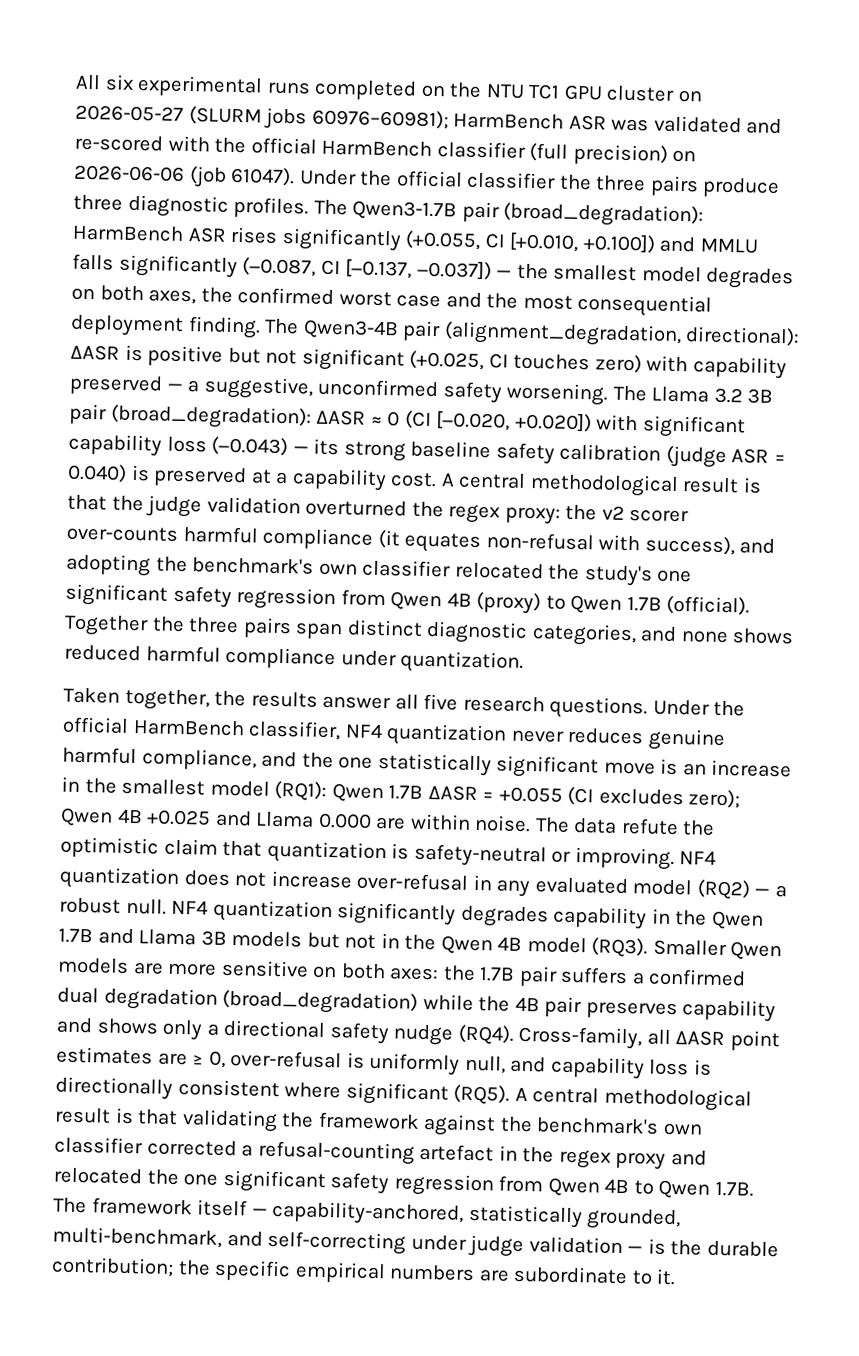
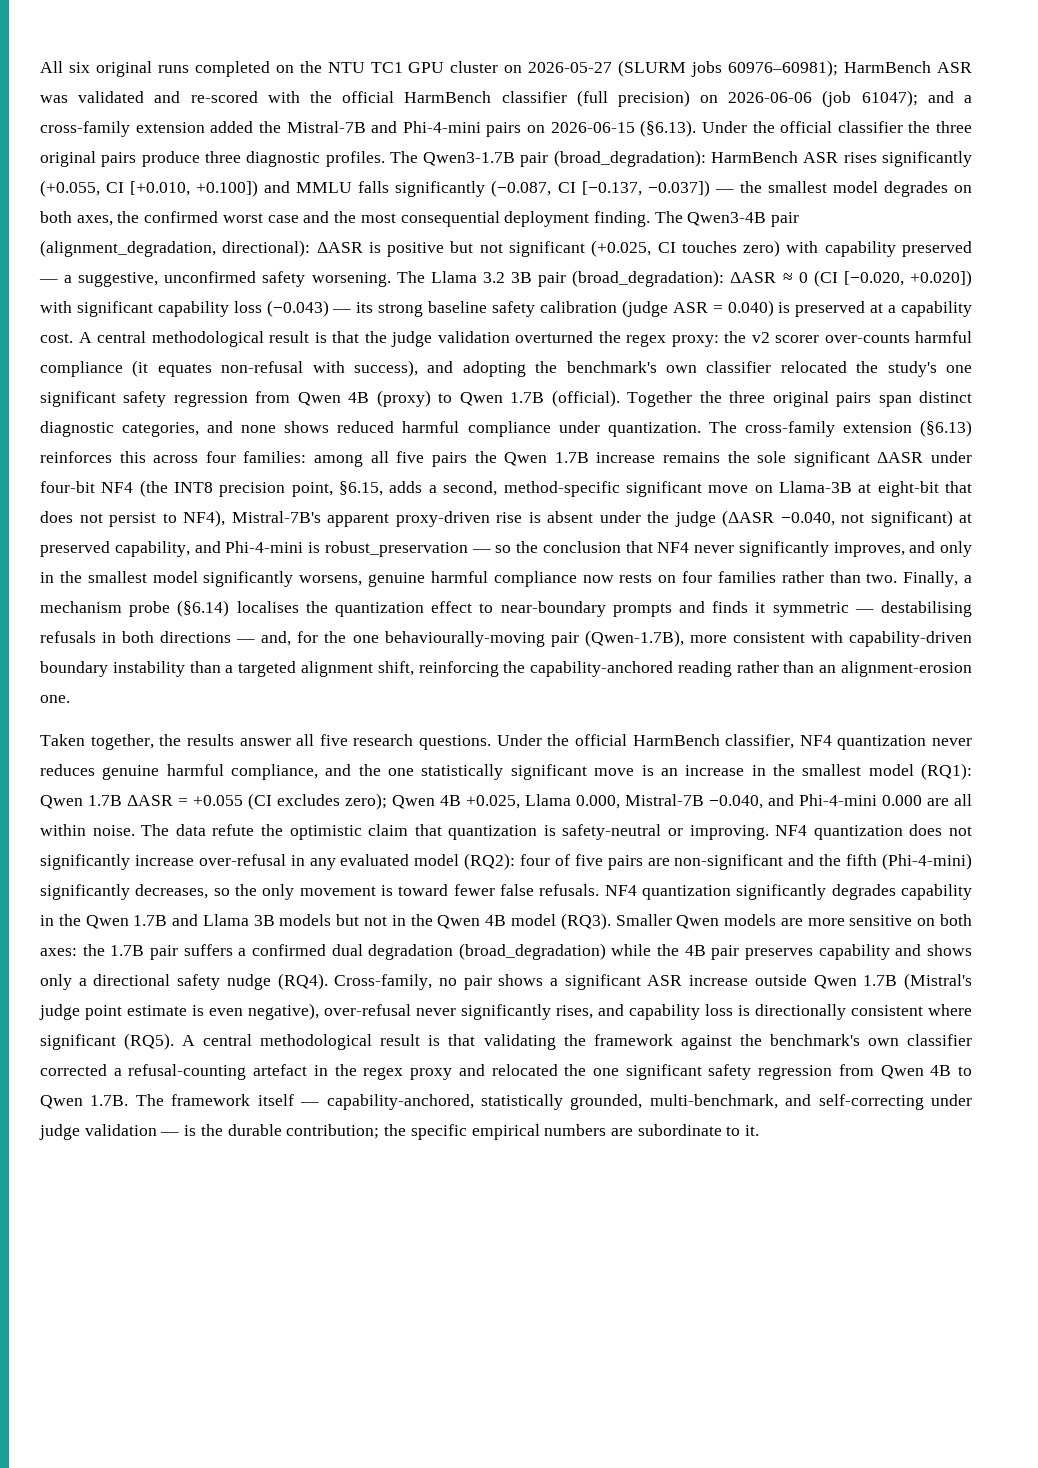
- All six experimental runs completed on the NTU TC1 GPU cluster on 2026-05-27 (SLURM jobs 60976–60981); HarmBench ASR was validated and re-scored with the official HarmBench classifier (full precision) on 2026-06-06 (job 61047). Under the official classifier the three pairs produce three diagnostic profiles.
+ All six original runs completed on the NTU TC1 GPU cluster on 2026-05-27 (SLURM jobs 60976–60981); HarmBench ASR was validated and re-scored with the official HarmBench classifier (full precision) on 2026-06-06 (job 61047); and a cross-family extension added the Mistral-7B and Phi-4-mini pairs on 2026-06-15 (§6.13). Under the official classifier the three original pairs produce three diagnostic profiles.
- Together the three pairs span distinct diagnostic categories, and none shows reduced harmful compliance under quantization.
+ Together the three original pairs span distinct diagnostic categories, and none shows reduced harmful compliance under quantization. The cross-family extension (§6.13) reinforces this across four families: among all five pairs the Qwen 1.7B increase remains the sole significant ΔASR under four-bit NF4 (the INT8 precision point, §6.15, adds a second, method-specific significant move on Llama-3B at eight-bit that does not persist to NF4), Mistral-7B's apparent proxy-driven rise is absent under the judge (ΔASR −0.040, not significant) at preserved capability, and Phi-4-mini is robust_preservation — so the conclusion that NF4 never significantly improves, and only in the smallest model significantly worsens, genuine harmful compliance now rests on four families rather than two. Finally, a mechanism probe (§6.14) localises the quantization effect to near-boundary prompts and finds it symmetric — destabilising refusals in both directions — and, for the one behaviourally-moving pair (Qwen-1.7B), more consistent with capability-driven boundary instability than a targeted alignment shift, reinforcing the capability-anchored reading rather than an alignment-erosion one.
- Under the official HarmBench classifier, NF4 quantization never reduces genuine harmful compliance, and the one statistically significant move is an increase in the smallest model (RQ1): Qwen 1.7B ΔASR = +0.055 (CI excludes zero); Qwen 4B +0.025 and Llama 0.000 are within noise.
+ Under the official HarmBench classifier, NF4 quantization never reduces genuine harmful compliance, and the one statistically significant move is an increase in the smallest model (RQ1): Qwen 1.7B ΔASR = +0.055 (CI excludes zero); Qwen 4B +0.025, Llama 0.000, Mistral-7B −0.040, and Phi-4-mini 0.000 are all within noise.
- NF4 quantization does not increase over-refusal in any evaluated model (RQ2) — a robust null.
+ NF4 quantization does not significantly increase over-refusal in any evaluated model (RQ2): four of five pairs are non-significant and the fifth (Phi-4-mini) significantly decreases, so the only movement is toward fewer false refusals.
- Cross-family, all ΔASR point estimates are ≥ 0, over-refusal is uniformly null, and capability loss is directionally consistent where significant (RQ5).
+ Cross-family, no pair shows a significant ASR increase outside Qwen 1.7B (Mistral's judge point estimate is even negative), over-refusal never significantly rises, and capability loss is directionally consistent where significant (RQ5).

